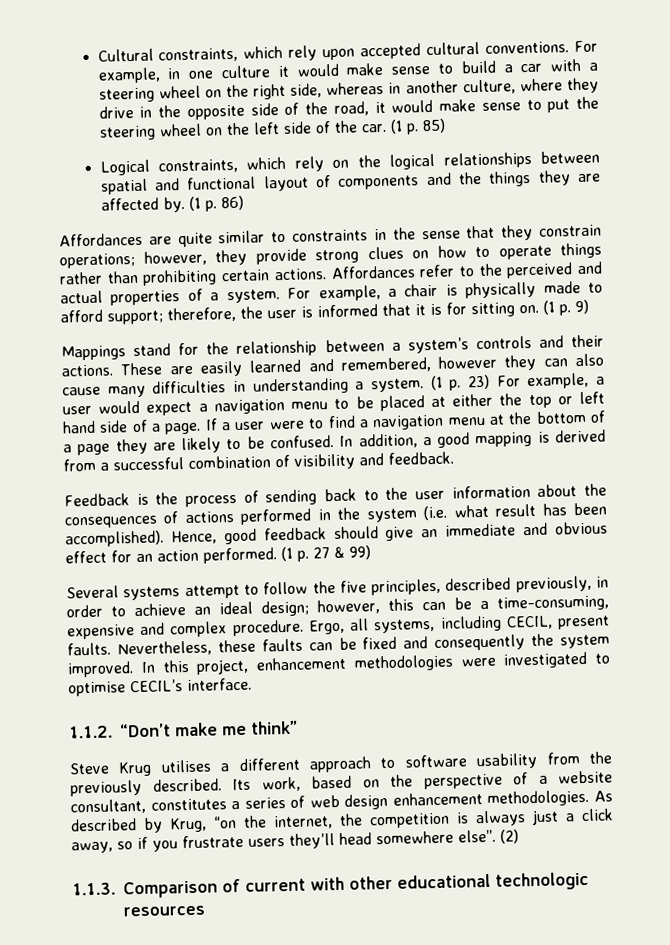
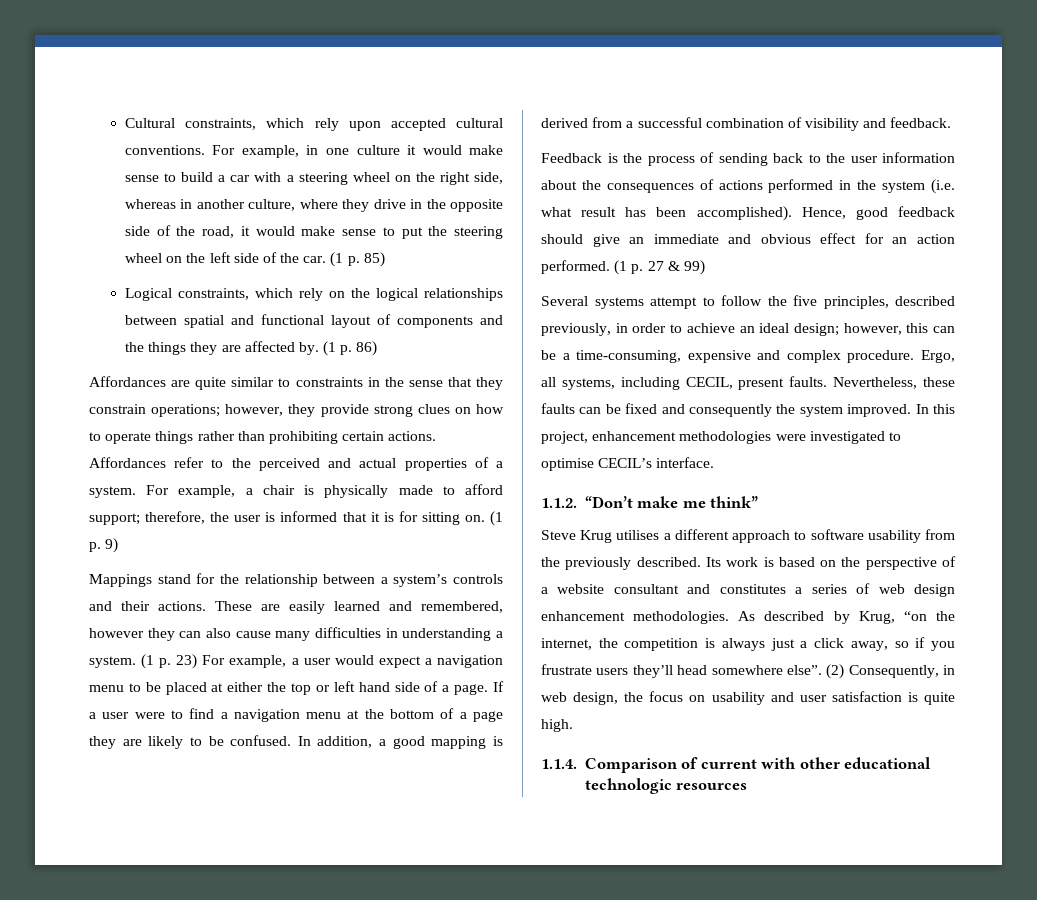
- Its work, based on the perspective of a website consultant, constitutes a series of web design enhancement methodologies.
+ Its work is based on the perspective of a website consultant and constitutes a series of web design enhancement methodologies.
- (2)
- 1.1.3. Comparison of current with other educational technologic resources
+ (2) Consequently, in web design, the focus on usability and user satisfaction is quite high.
+ 1.1.4. Comparison of current with other educational technologic resources

